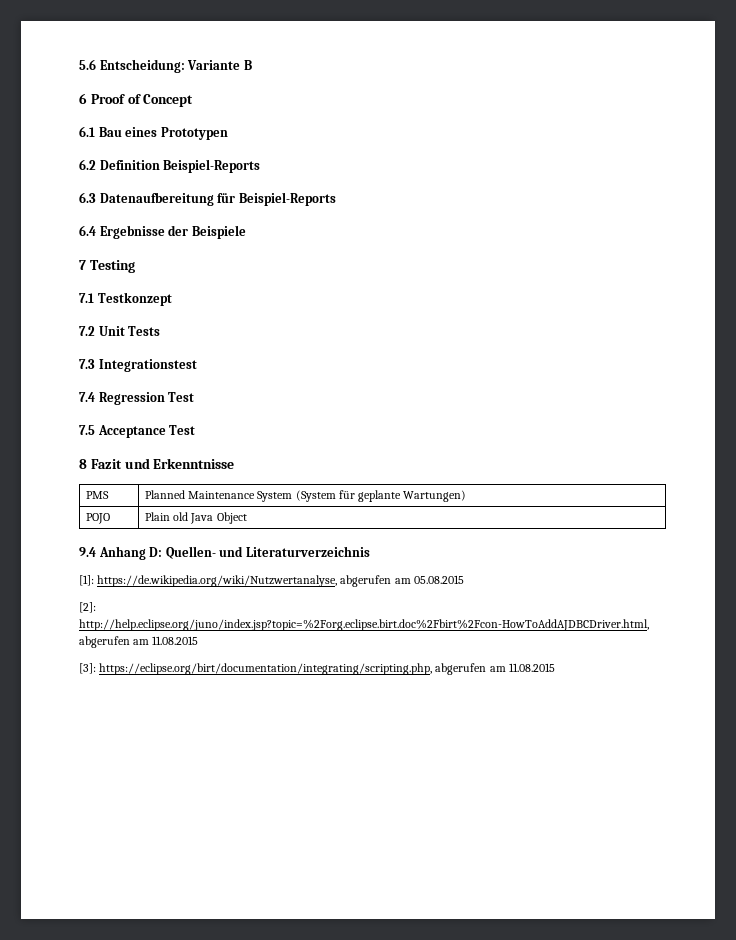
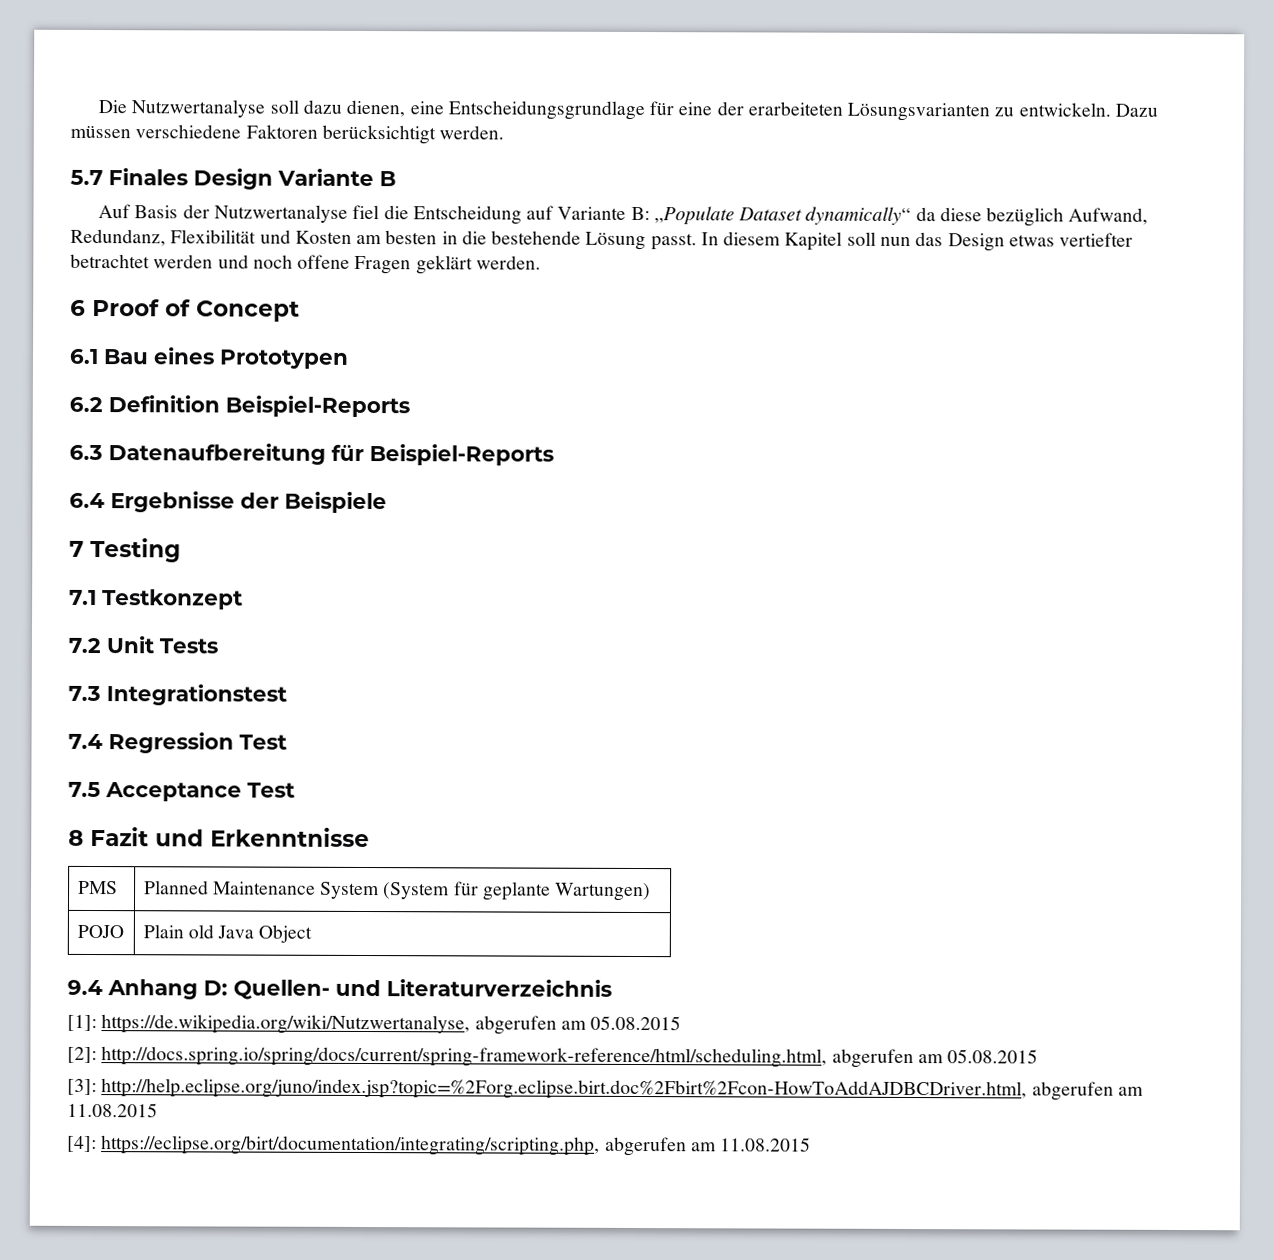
- 5.6 Entscheidung: Variante B
+ Die Nutzwertanalyse soll dazu dienen, eine Entscheidungsgrundlage für eine der erarbeiteten Lösungsvarianten zu entwickeln. Dazu müssen verschiedene Faktoren berücksichtigt werden.
+ 5.7 Finales Design Variante B
+ Auf Basis der Nutzwertanalyse fiel die Entscheidung auf Variante B: „Populate Dataset dynamically“ da diese bezüglich Aufwand, Redundanz, Flexibilität und Kosten am besten in die bestehende Lösung passt. In diesem Kapitel soll nun das Design etwas vertiefter betrachtet werden und noch offene Fragen geklärt werden.
- [2]: http://help.eclipse.org/juno/index.jsp?topic=%2Forg.eclipse.birt.doc%2Fbirt%2Fcon-HowToAddAJDBCDriver.html, abgerufen am 11.08.2015
+ [2]: http://docs.spring.io/spring/docs/current/spring-framework-reference/html/scheduling.html, abgerufen am 05.08.2015
+ [3]: http://help.eclipse.org/juno/index.jsp?topic=%2Forg.eclipse.birt.doc%2Fbirt%2Fcon-HowToAddAJDBCDriver.html, abgerufen am 11.08.2015
- [3]: https://eclipse.org/birt/documentation/integrating/scripting.php, abgerufen am 11.08.2015
+ [4]: https://eclipse.org/birt/documentation/integrating/scripting.php, abgerufen am 11.08.2015

